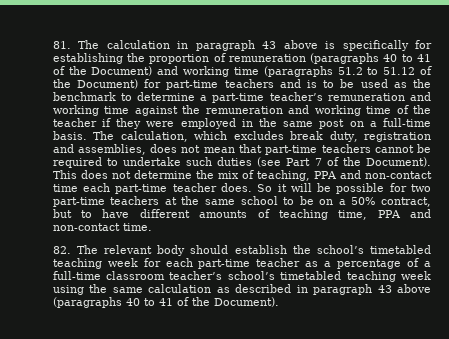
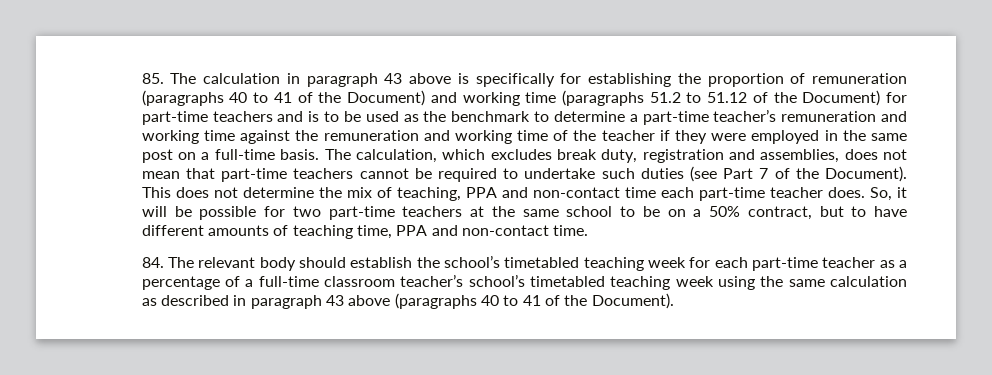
- 81. The calculation in paragraph 43 above is specifically for establishing the proportion of remuneration (paragraphs 40 to 41 of the Document) and working time (paragraphs 51.2 to 51.12 of the Document) for part-time teachers and is to be used as the benchmark to determine a part-time teacher’s remuneration and working time against the remuneration and working time of the teacher if they were employed in the same post on a full-time basis.
+ 85. The calculation in paragraph 43 above is specifically for establishing the proportion of remuneration (paragraphs 40 to 41 of the Document) and working time (paragraphs 51.2 to 51.12 of the Document) for part-time teachers and is to be used as the benchmark to determine a part-time teacher’s remuneration and working time against the remuneration and working time of the teacher if they were employed in the same post on a full-time basis.
- So it will be possible for two part-time teachers at the same school to be on a 50% contract, but to have different amounts of teaching time, PPA and non-contact time.
+ So, it will be possible for two part-time teachers at the same school to be on a 50% contract, but to have different amounts of teaching time, PPA and non-contact time.
- 82. The relevant body should establish the school’s timetabled teaching week for each part-time teacher as a percentage of a full-time classroom teacher’s school’s timetabled teaching week using the same calculation as described in paragraph 43 above (paragraphs 40 to 41 of the Document).
+ 84. The relevant body should establish the school’s timetabled teaching week for each part-time teacher as a percentage of a full-time classroom teacher’s school’s timetabled teaching week using the same calculation as described in paragraph 43 above (paragraphs 40 to 41 of the Document).

